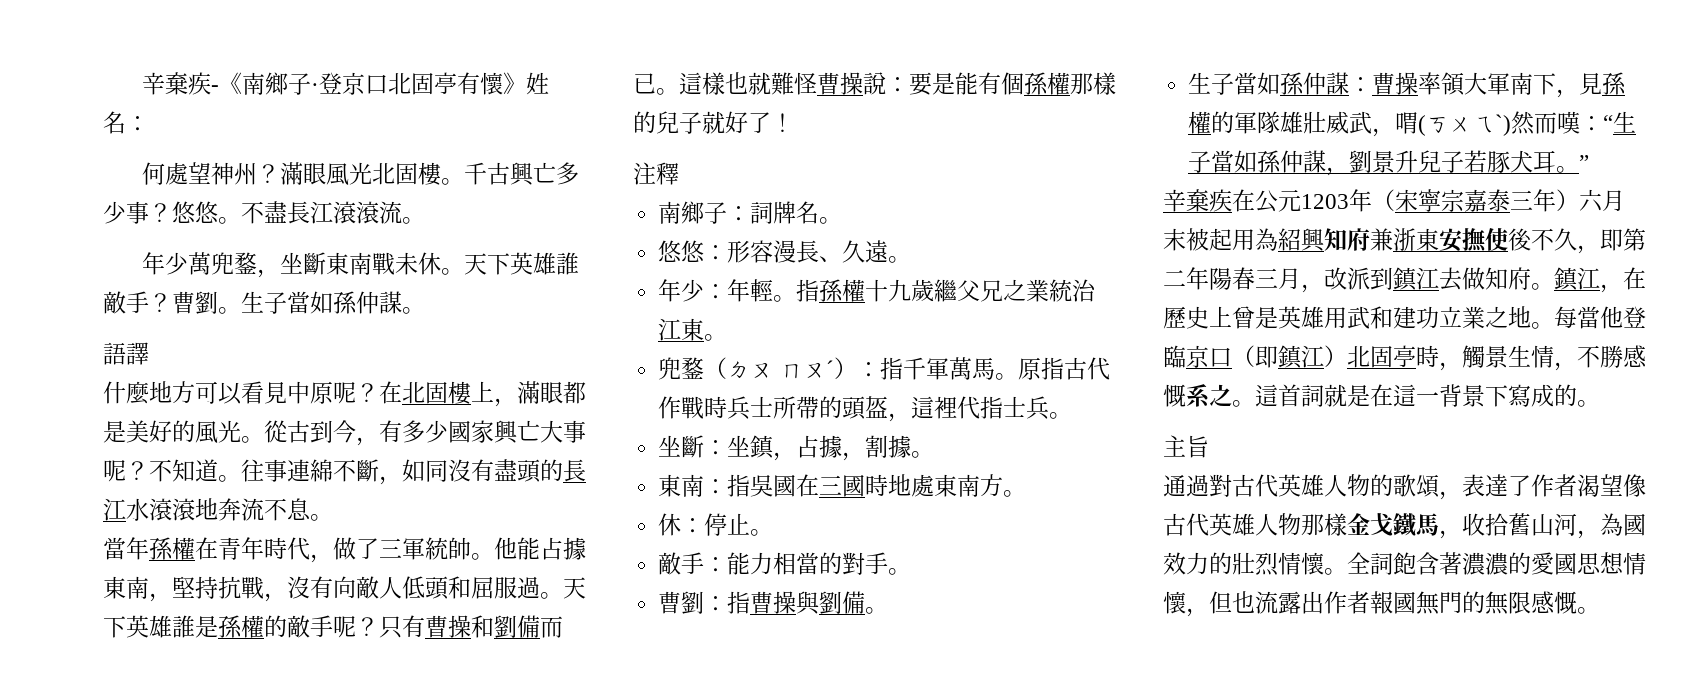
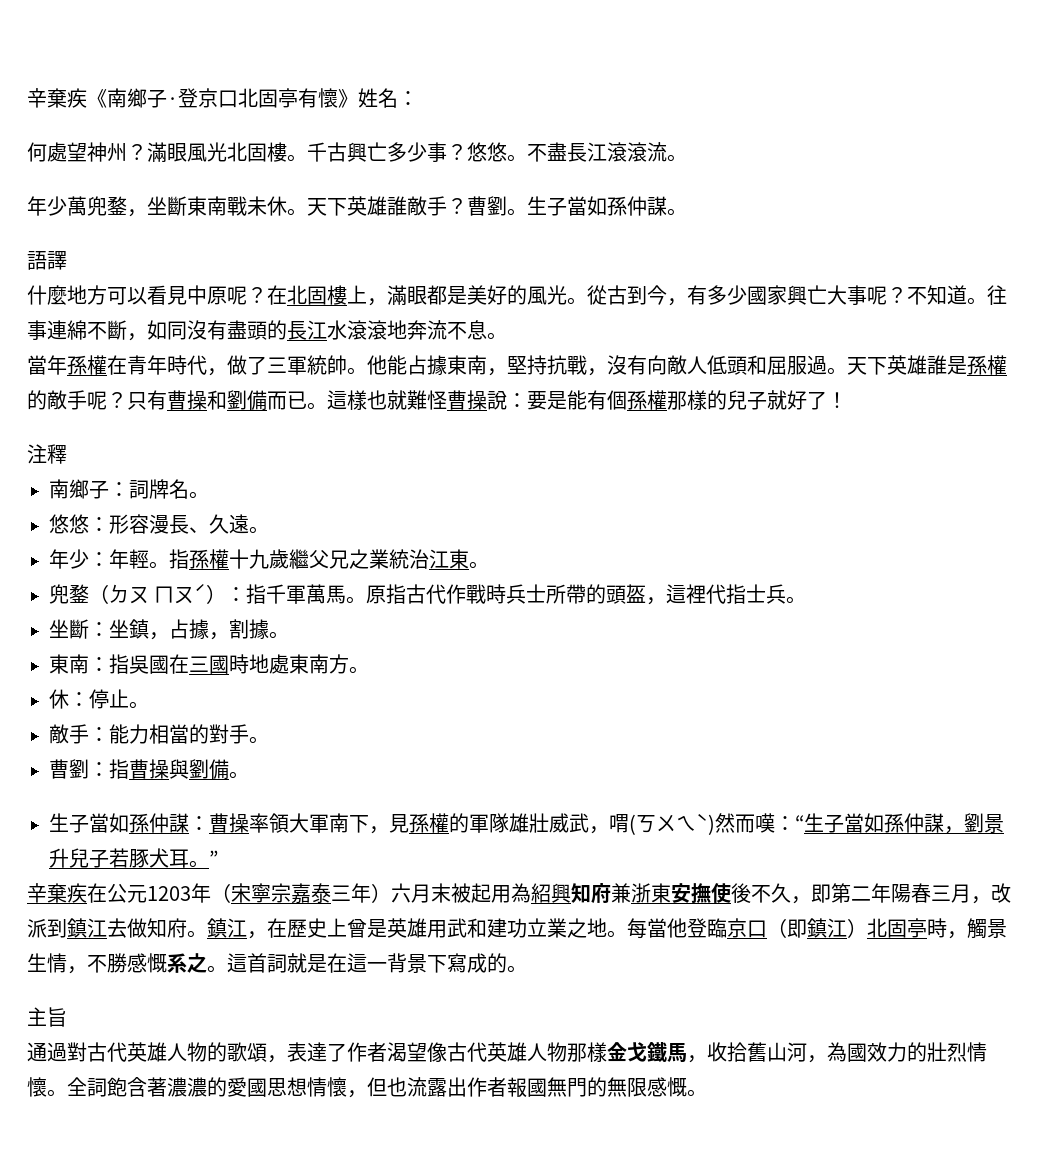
- 辛棄疾-《南鄉子·登京口北固亭有懷》姓名：
+ 辛棄疾《南鄉子·登京口北固亭有懷》姓名：

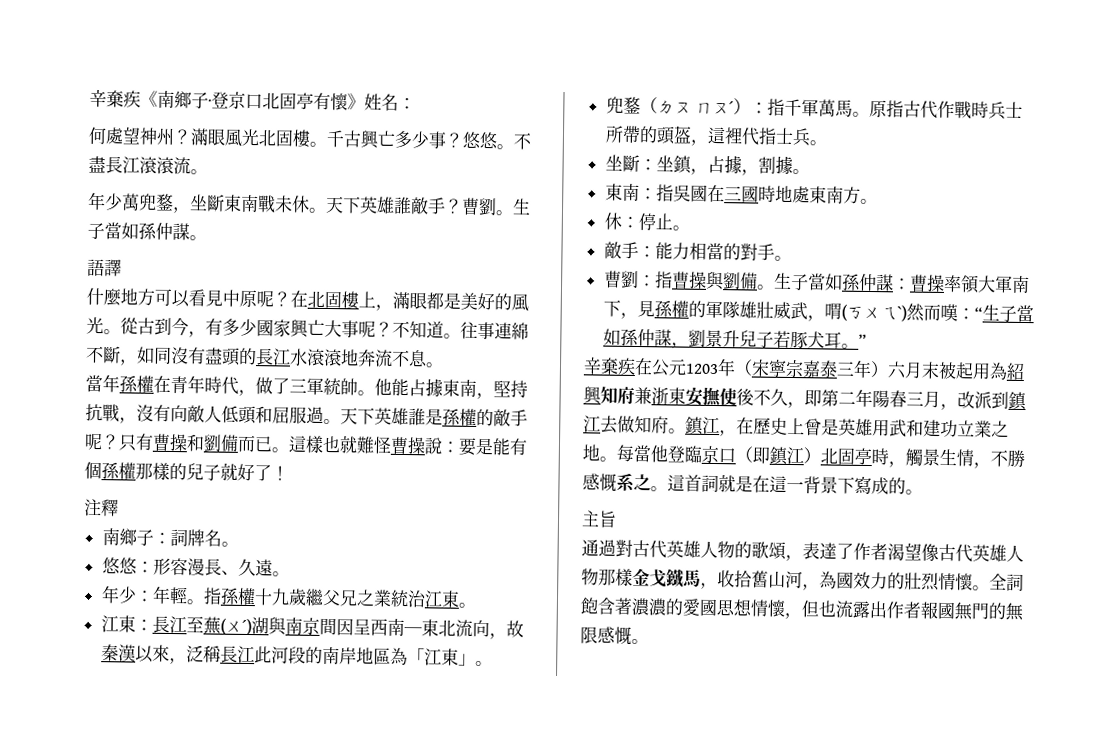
+ 江東：長江至蕪(ㄨˊ)湖與南京間因呈西南─東北流向，故秦漢以來，泛稱長江此河段的南岸地區為「江東」。
- 曹劉：指曹操與劉備。
- 生子當如孫仲謀：曹操率領大軍南下，見孫權的軍隊雄壯威武，喟(ㄎㄨㄟˋ)然而嘆：“生子當如孫仲謀，劉景升兒子若豚犬耳。”
+ 曹劉：指曹操與劉備。生子當如孫仲謀：曹操率領大軍南下，見孫權的軍隊雄壯威武，喟(ㄎㄨㄟˋ)然而嘆：“生子當如孫仲謀，劉景升兒子若豚犬耳。”

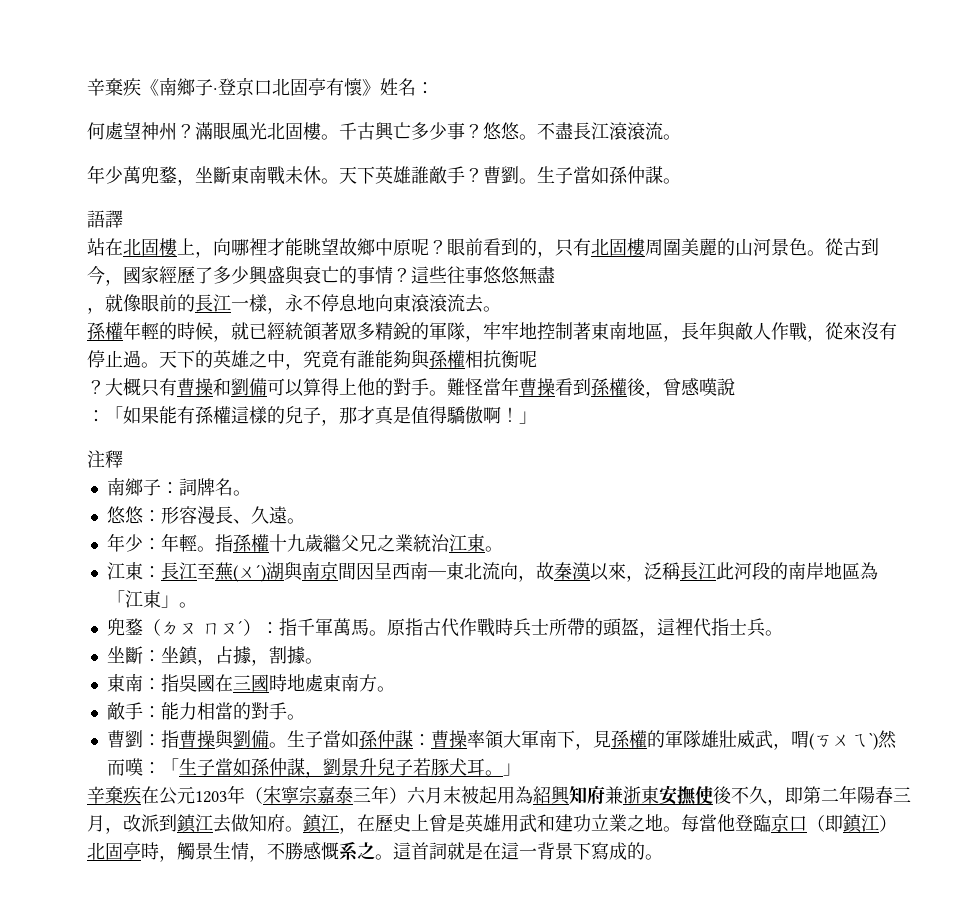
- 什麼地方可以看見中原呢？在北固樓上，滿眼都是美好的風光。從古到今，有多少國家興亡大事呢？不知道。往事連綿不斷，如同沒有盡頭的長江水滾滾地奔流不息。
- 當年孫權在青年時代，做了三軍統帥。他能占據東南，堅持抗戰，沒有向敵人低頭和屈服過。天下英雄誰是孫權的敵手呢？只有曹操和劉備而已。這樣也就難怪曹操說：要是能有個孫權那樣的兒子就好了！
+ 站在北固樓上，向哪裡才能眺望故鄉中原呢？眼前看到的，只有北固樓周圍美麗的山河景色。從古到今，國家經歷了多少興盛與衰亡的事情？這些往事悠悠無盡
+ ，就像眼前的長江一樣，永不停息地向東滾滾流去。
+ 孫權年輕的時候，就已經統領著眾多精銳的軍隊，牢牢地控制著東南地區，長年與敵人作戰，從來沒有停止過。天下的英雄之中，究竟有誰能夠與孫權相抗衡呢
+ ？大概只有曹操和劉備可以算得上他的對手。難怪當年曹操看到孫權後，曾感嘆說
+ ：「如果能有孫權這樣的兒子，那才真是值得驕傲啊！」
- 休：停止。
- 生子當如孫仲謀：曹操率領大軍南下，見孫權的軍隊雄壯威武，喟(ㄎㄨㄟˋ)然而嘆：“生子當如孫仲謀，劉景升兒子若豚犬耳。”
+ 生子當如孫仲謀：曹操率領大軍南下，見孫權的軍隊雄壯威武，喟(ㄎㄨㄟˋ)然而嘆：「生子當如孫仲謀，劉景升兒子若豚犬耳。」
- 主旨
- 通過對古代英雄人物的歌頌，表達了作者渴望像古代英雄人物那樣金戈鐵馬，收拾舊山河，為國效力的壯烈情懷。全詞飽含著濃濃的愛國思想情懷，但也流露出作者報國無門的無限感慨。

